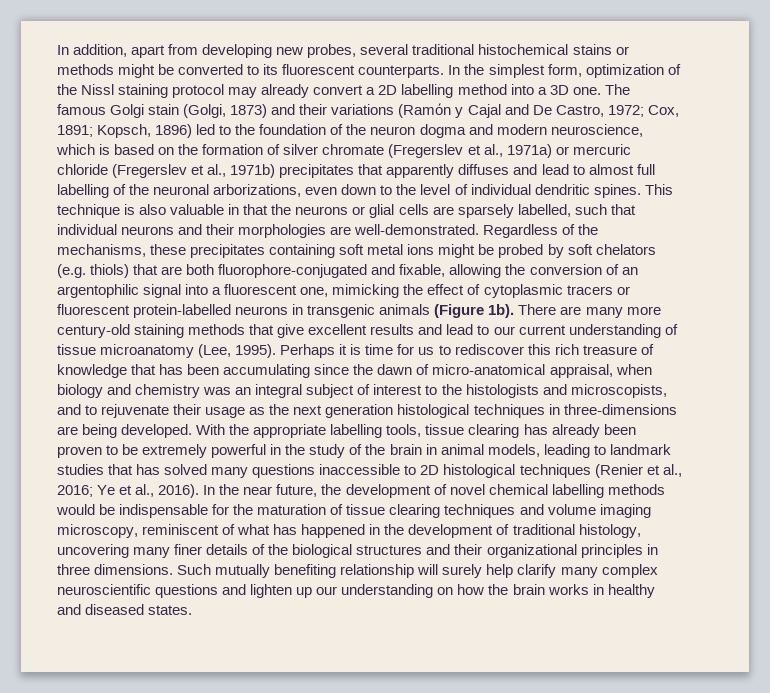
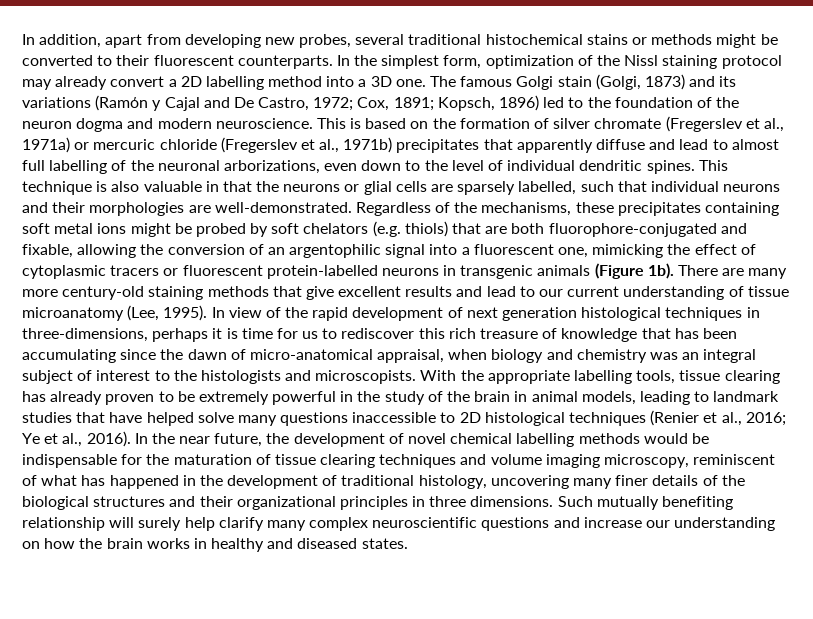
- In addition, apart from developing new probes, several traditional histochemical stains or methods might be converted to its fluorescent counterparts.
+ In addition, apart from developing new probes, several traditional histochemical stains or methods might be converted to their fluorescent counterparts.
- The famous Golgi stain (Golgi, 1873) and their variations (Ramόn y Cajal and De Castro, 1972;
+ The famous Golgi stain (Golgi, 1873) and its variations (Ramόn y Cajal and De Castro, 1972;
- Kopsch, 1896) led to the foundation of the neuron dogma and modern neuroscience, which is based on the formation of silver chromate (Fregerslev et al., 1971a) or mercuric chloride (Fregerslev et al., 1971b) precipitates that apparently diffuses and lead to almost full labelling of the neuronal arborizations, even down to the level of individual dendritic spines.
+ Kopsch, 1896) led to the foundation of the neuron dogma and modern neuroscience. This is based on the formation of silver chromate (Fregerslev et al., 1971a) or mercuric chloride (Fregerslev et al., 1971b) precipitates that apparently diffuse and lead to almost full labelling of the neuronal arborizations, even down to the level of individual dendritic spines.
- Perhaps it is time for us to rediscover this rich treasure of knowledge that has been accumulating since the dawn of micro-anatomical appraisal, when biology and chemistry was an integral subject of interest to the histologists and microscopists, and to rejuvenate their usage as the next generation histological techniques in three-dimensions are being developed.
+ In view of the rapid development of next generation histological techniques in three-dimensions, perhaps it is time for us to rediscover this rich treasure of knowledge that has been accumulating since the dawn of micro-anatomical appraisal, when biology and chemistry was an integral subject of interest to the histologists and microscopists.
- With the appropriate labelling tools, tissue clearing has already been proven to be extremely powerful in the study of the brain in animal models, leading to landmark studies that has solved many questions inaccessible to 2D histological techniques (Renier et al., 2016; Ye et al., 2016).
+ With the appropriate labelling tools, tissue clearing has already proven to be extremely powerful in the study of the brain in animal models, leading to landmark studies that have helped solve many questions inaccessible to 2D histological techniques (Renier et al., 2016; Ye et al., 2016).
- Such mutually benefiting relationship will surely help clarify many complex neuroscientific questions and lighten up our understanding on how the brain works in healthy and diseased states.
+ Such mutually benefiting relationship will surely help clarify many complex neuroscientific questions and increase our understanding on how the brain works in healthy and diseased states.

